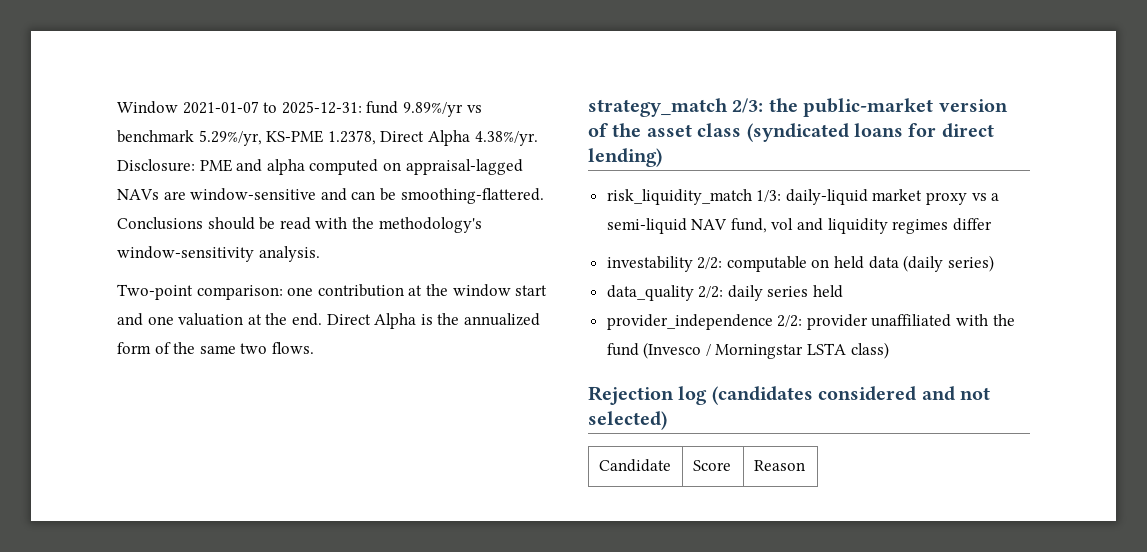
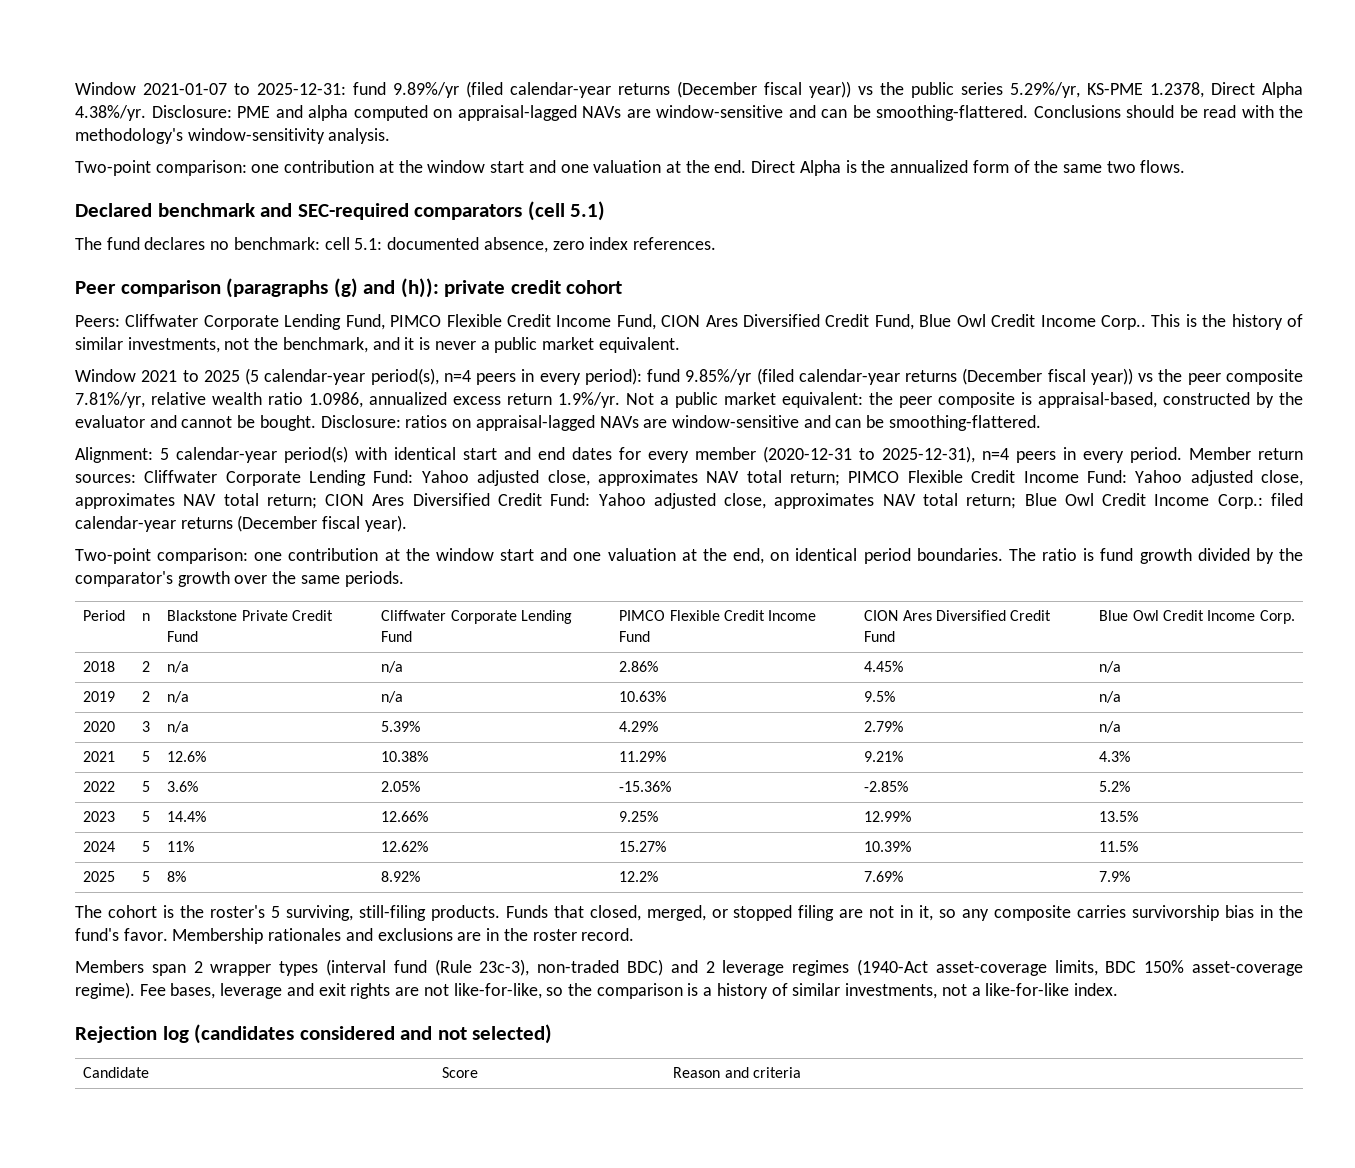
- Window 2021-01-07 to 2025-12-31: fund 9.89%/yr vs benchmark 5.29%/yr, KS-PME 1.2378, Direct Alpha 4.38%/yr. Disclosure: PME and alpha computed on appraisal-lagged NAVs are window-sensitive and can be smoothing-flattered.
+ Window 2021-01-07 to 2025-12-31: fund 9.89%/yr (filed calendar-year returns (December fiscal year)) vs the public series 5.29%/yr, KS-PME 1.2378, Direct Alpha 4.38%/yr. Disclosure: PME and alpha computed on appraisal-lagged NAVs are window-sensitive and can be smoothing-flattered.
- strategy_match 2/3: the public-market version of the asset class (syndicated loans for direct lending)
- risk_liquidity_match 1/3: daily-liquid market proxy vs a semi-liquid NAV fund, vol and liquidity regimes differ
- investability 2/2: computable on held data (daily series)
- data_quality 2/2: daily series held
- provider_independence 2/2: provider unaffiliated with the fund (Invesco / Morningstar LSTA class)
+ Declared benchmark and SEC-required comparators (cell 5.1)
+ The fund declares no benchmark: cell 5.1: documented absence, zero index references.
+ Peer comparison (paragraphs (g) and (h)): private credit cohort
+ Peers: Cliffwater Corporate Lending Fund, PIMCO Flexible Credit Income Fund, CION Ares Diversified Credit Fund, Blue Owl Credit Income Corp.. This is the history of similar investments, not the benchmark, and it is never a public market equivalent.
+ Window 2021 to 2025 (5 calendar-year period(s), n=4 peers in every period): fund 9.85%/yr (filed calendar-year returns (December fiscal year)) vs the peer composite 7.81%/yr, relative wealth ratio 1.0986, annualized excess return 1.9%/yr. Not a public market equivalent: the peer composite is appraisal-based, constructed by the evaluator and cannot be bought. Disclosure: ratios on appraisal-lagged NAVs are window-sensitive and can be smoothing-flattered.
+ Alignment: 5 calendar-year period(s) with identical start and end dates for every member (2020-12-31 to 2025-12-31), n=4 peers in every period. Member return sources: Cliffwater Corporate Lending Fund: Yahoo adjusted close, approximates NAV total return; PIMCO Flexible Credit Income Fund: Yahoo adjusted close, approximates NAV total return; CION Ares Diversified Credit Fund: Yahoo adjusted close, approximates NAV total return; Blue Owl Credit Income Corp.: filed calendar-year returns (December fiscal year).
+ Two-point comparison: one contribution at the window start and one valuation at the end, on identical period boundaries. The ratio is fund growth divided by the comparator's growth over the same periods.
+ Period | n | Blackstone Private Credit Fund | Cliffwater Corporate Lending Fund | PIMCO Flexible Credit Income Fund | CION Ares Diversified Credit Fund | Blue Owl Credit Income Corp.
+ 2018 | 2 | n/a | n/a | 2.86% | 4.45% | n/a
+ 2019 | 2 | n/a | n/a | 10.63% | 9.5% | n/a
+ 2020 | 3 | n/a | 5.39% | 4.29% | 2.79% | n/a
+ 2021 | 5 | 12.6% | 10.38% | 11.29% | 9.21% | 4.3%
+ 2022 | 5 | 3.6% | 2.05% | -15.36% | -2.85% | 5.2%
+ 2023 | 5 | 14.4% | 12.66% | 9.25% | 12.99% | 13.5%
+ 2024 | 5 | 11% | 12.62% | 15.27% | 10.39% | 11.5%
+ 2025 | 5 | 8% | 8.92% | 12.2% | 7.69% | 7.9%
+ The cohort is the roster's 5 surviving, still-filing products. Funds that closed, merged, or stopped filing are not in it, so any composite carries survivorship bias in the fund's favor. Membership rationales and exclusions are in the roster record.
+ Members span 2 wrapper types (interval fund (Rule 23c-3), non-traded BDC) and 2 leverage regimes (1940-Act asset-coverage limits, BDC 150% asset-coverage regime). Fee bases, leverage and exit rights are not like-for-like, so the comparison is a history of similar investments, not a like-for-like index.
- Candidate | Score | Reason
+ Candidate | Score | Reason and criteria

